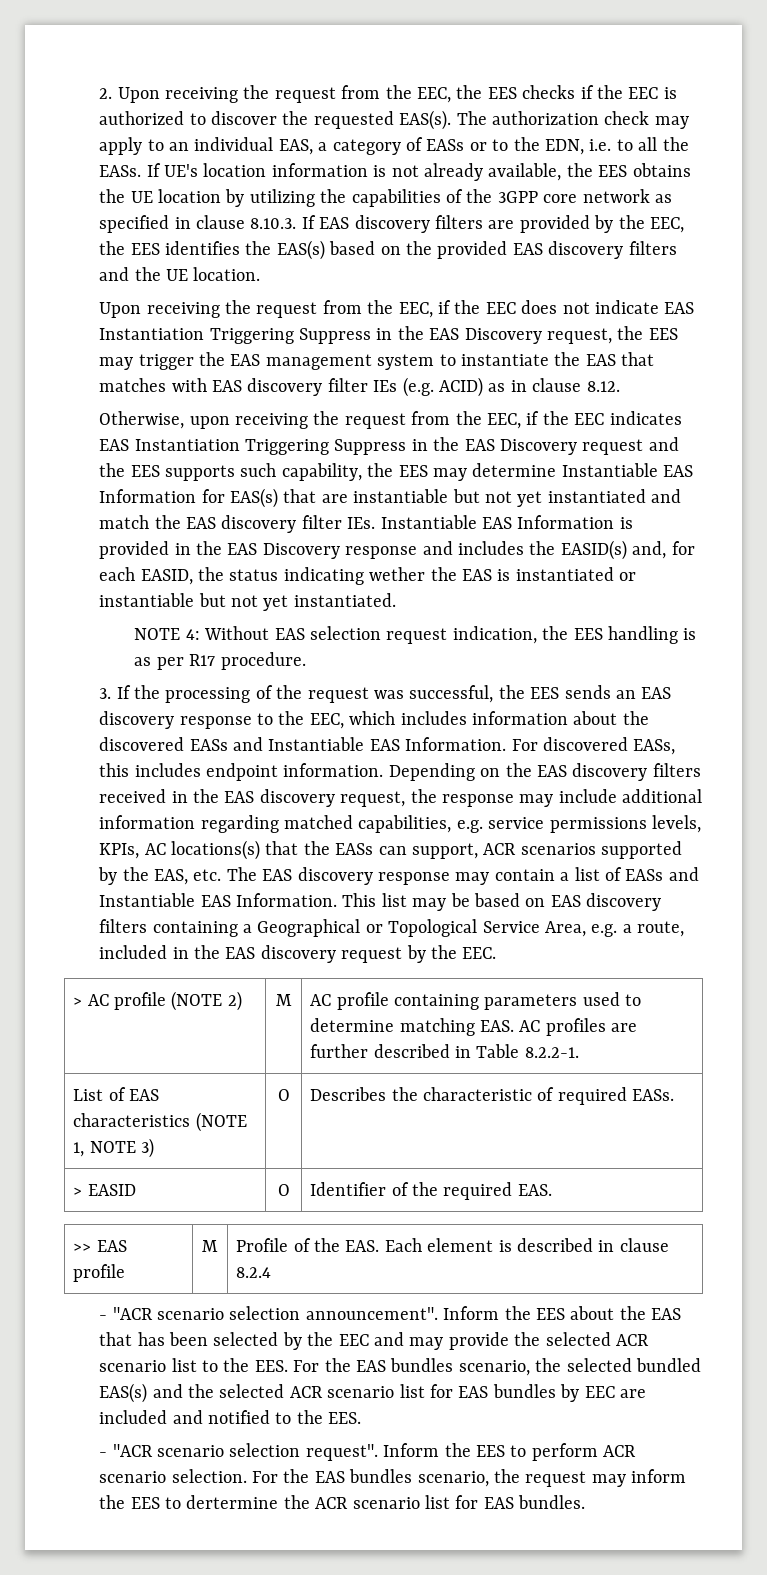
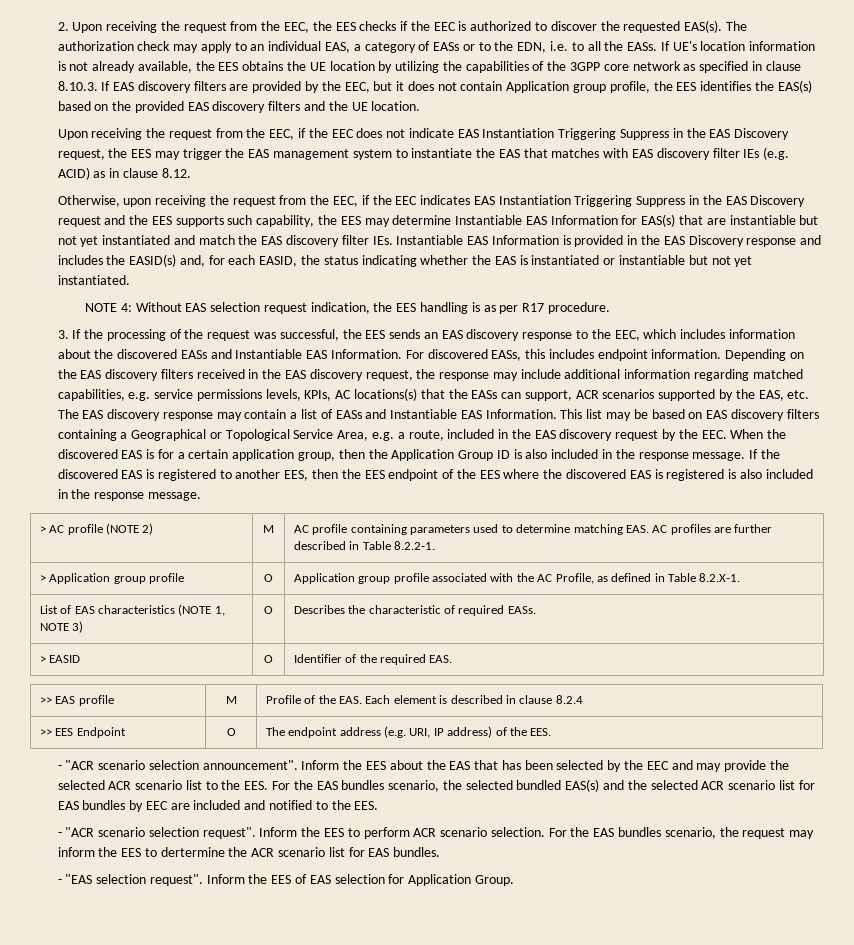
- If UE's location information is not already available, the EES obtains the UE location by utilizing the capabilities of the 3GPP core network as specified in clause 8.10.3. If EAS discovery filters are provided by the EEC, the EES identifies the EAS(s) based on the provided EAS discovery filters and the UE location.
+ If UE's location information is not already available, the EES obtains the UE location by utilizing the capabilities of the 3GPP core network as specified in clause 8.10.3. If EAS discovery filters are provided by the EEC, but it does not contain Application group profile, the EES identifies the EAS(s) based on the provided EAS discovery filters and the UE location.
- Otherwise, upon receiving the request from the EEC, if the EEC indicates EAS Instantiation Triggering Suppress in the EAS Discovery request and the EES supports such capability, the EES may determine Instantiable EAS Information for EAS(s) that are instantiable but not yet instantiated and match the EAS discovery filter IEs. Instantiable EAS Information is provided in the EAS Discovery response and includes the EASID(s) and, for each EASID, the status indicating wether the EAS is instantiated or instantiable but not yet instantiated.
+ Otherwise, upon receiving the request from the EEC, if the EEC indicates EAS Instantiation Triggering Suppress in the EAS Discovery request and the EES supports such capability, the EES may determine Instantiable EAS Information for EAS(s) that are instantiable but not yet instantiated and match the EAS discovery filter IEs. Instantiable EAS Information is provided in the EAS Discovery response and includes the EASID(s) and, for each EASID, the status indicating whether the EAS is instantiated or instantiable but not yet instantiated.
- This list may be based on EAS discovery filters containing a Geographical or Topological Service Area, e.g. a route, included in the EAS discovery request by the EEC.
+ This list may be based on EAS discovery filters containing a Geographical or Topological Service Area, e.g. a route, included in the EAS discovery request by the EEC. When the discovered EAS is for a certain application group, then the Application Group ID is also included in the response message. If the discovered EAS is registered to another EES, then the EES endpoint of the EES where the discovered EAS is registered is also included in the response message.
+ > Application group profile | O | Application group profile associated with the AC Profile, as defined in Table 8.2.X-1.
+ >> EES Endpoint | O | The endpoint address (e.g. URI, IP address) of the EES.
+ - "EAS selection request". Inform the EES of EAS selection for Application Group.

